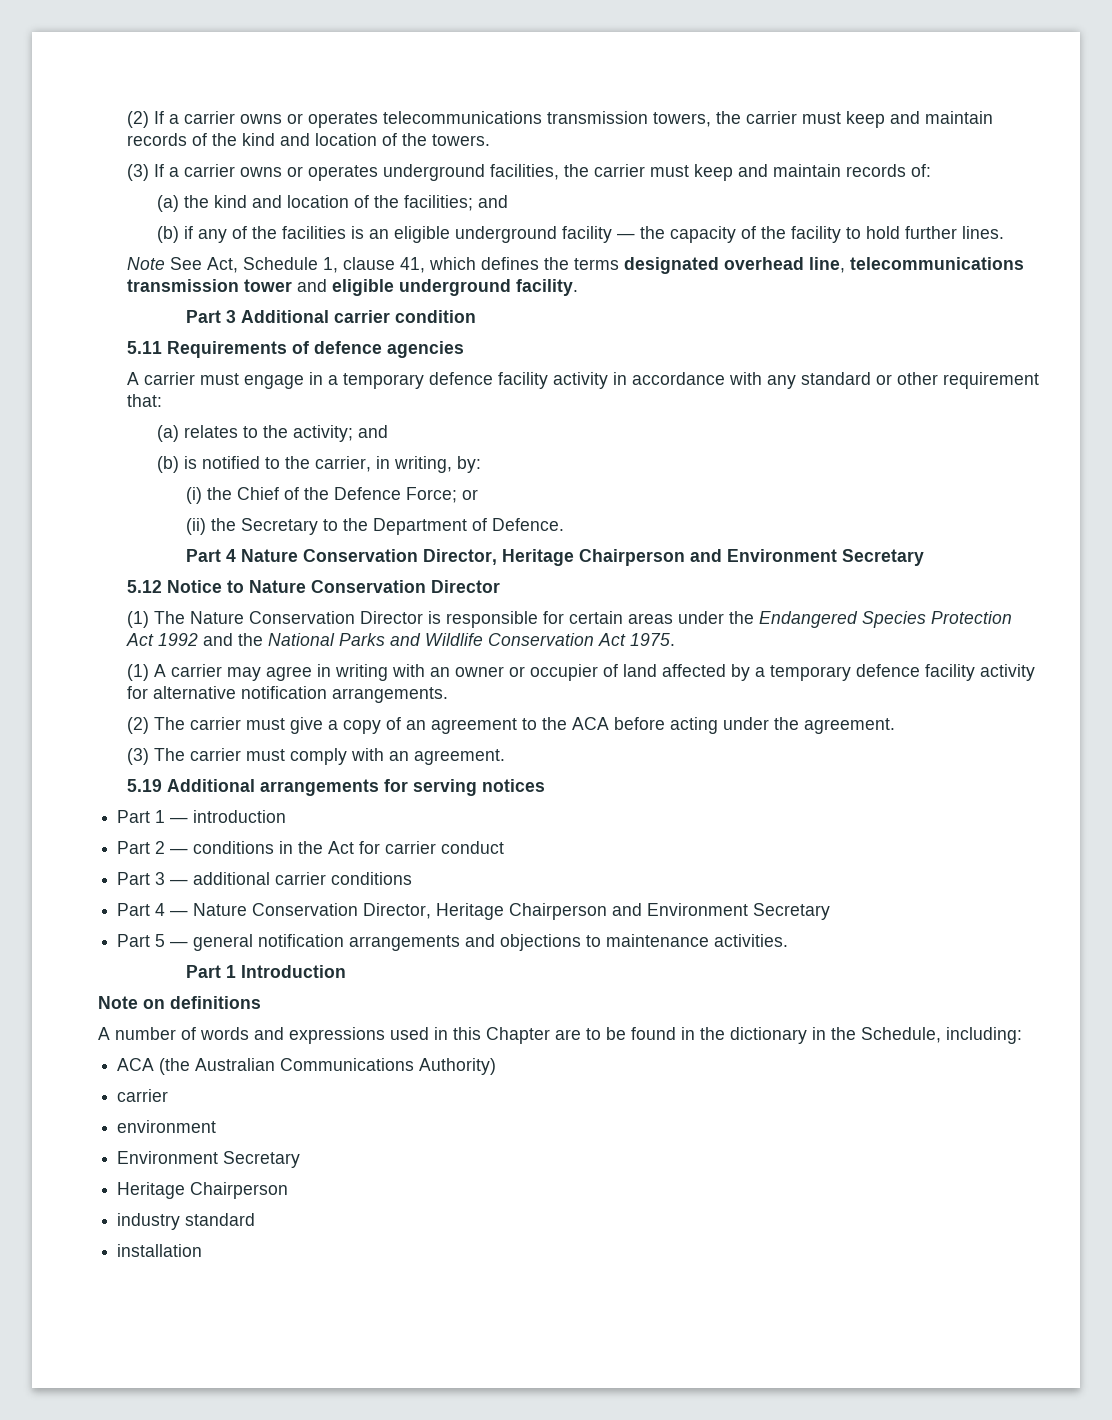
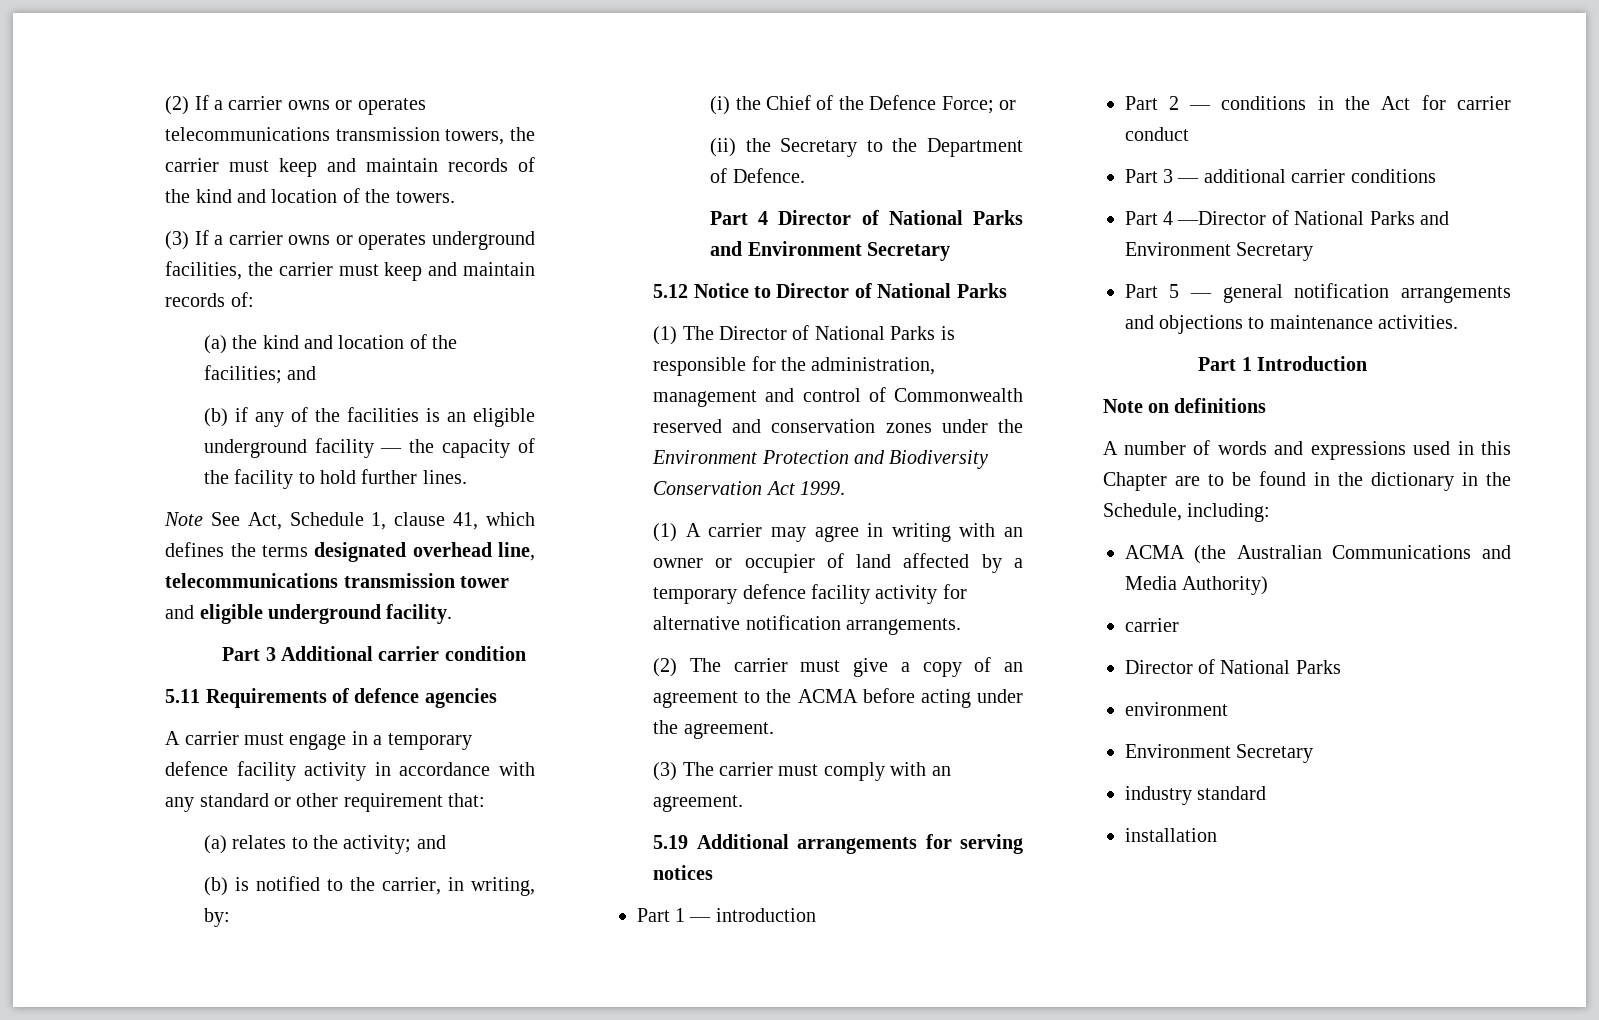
- Part 4 Nature Conservation Director, Heritage Chairperson and Environment Secretary
+ Part 4 Director of National Parks and Environment Secretary
- 5.12 Notice to Nature Conservation Director
+ 5.12 Notice to Director of National Parks
- (1) The Nature Conservation Director is responsible for certain areas under the Endangered Species Protection Act 1992 and the National Parks and Wildlife Conservation Act 1975.
+ (1) The Director of National Parks is responsible for the administration, management and control of Commonwealth reserved and conservation zones under the Environment Protection and Biodiversity Conservation Act 1999.
- (2) The carrier must give a copy of an agreement to the ACA before acting under the agreement.
+ (2) The carrier must give a copy of an agreement to the ACMA before acting under the agreement.
- Part 4 — Nature Conservation Director, Heritage Chairperson and Environment Secretary
+ Part 4 —Director of National Parks and Environment Secretary
- ACA (the Australian Communications Authority)
+ ACMA (the Australian Communications and Media Authority)
  carrier
+ Director of National Parks
  environment
  Environment Secretary
- Heritage Chairperson

